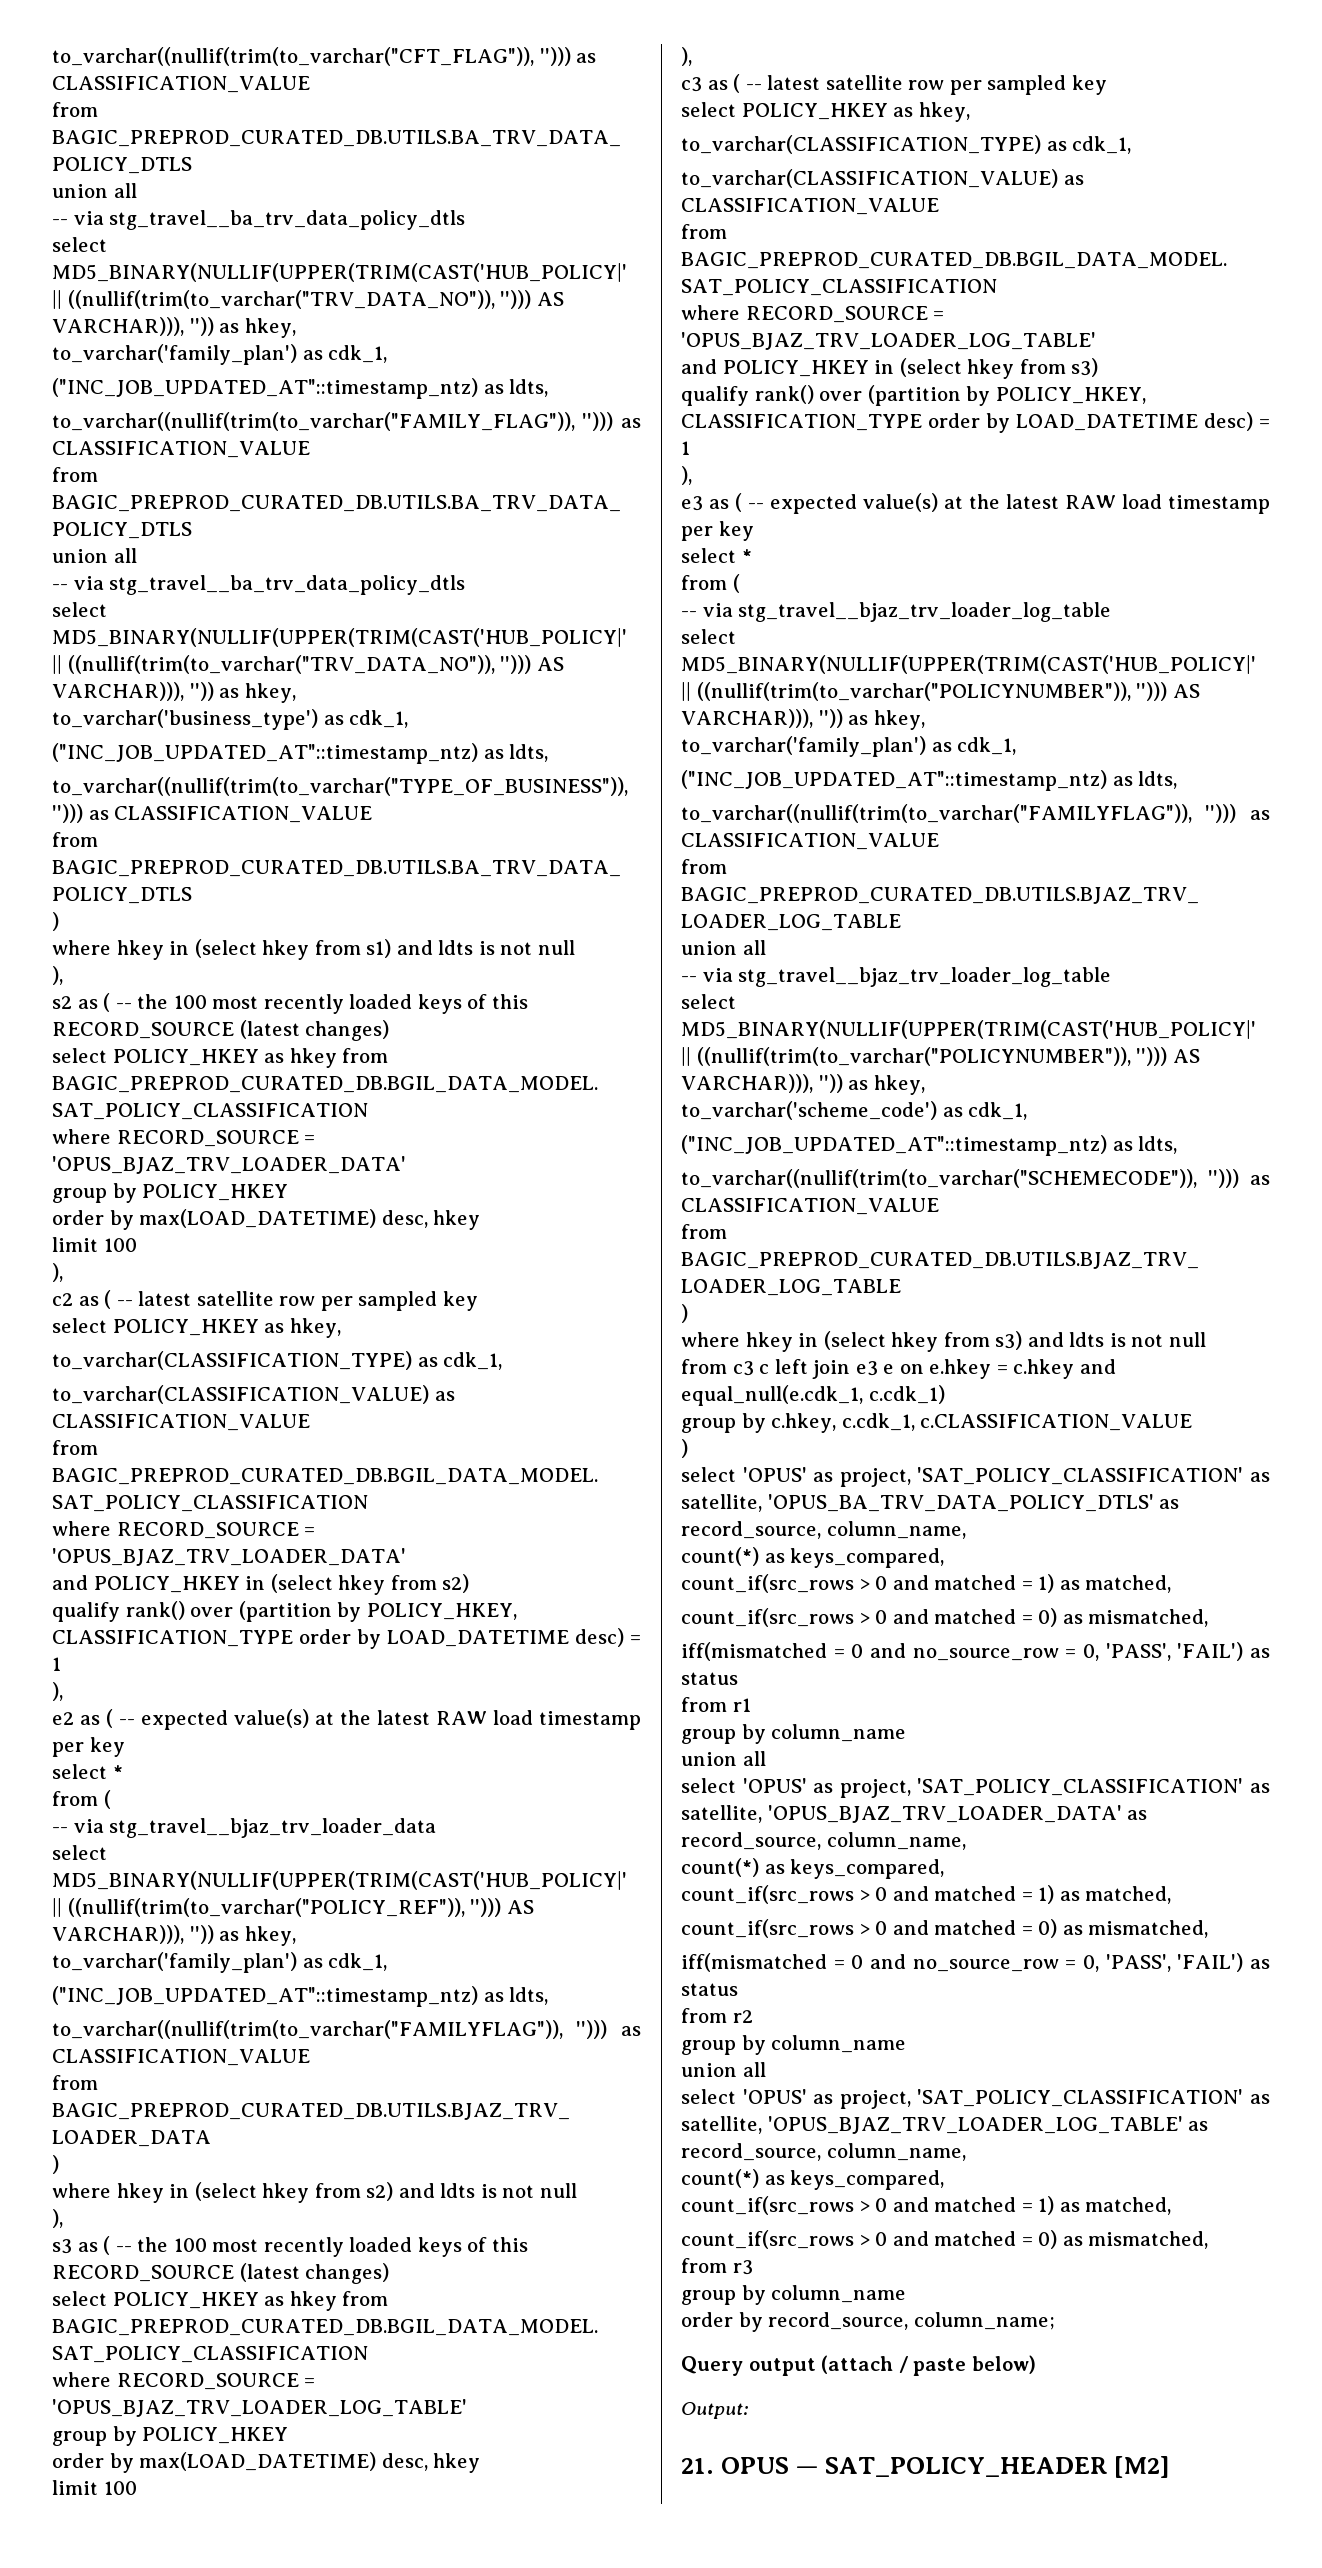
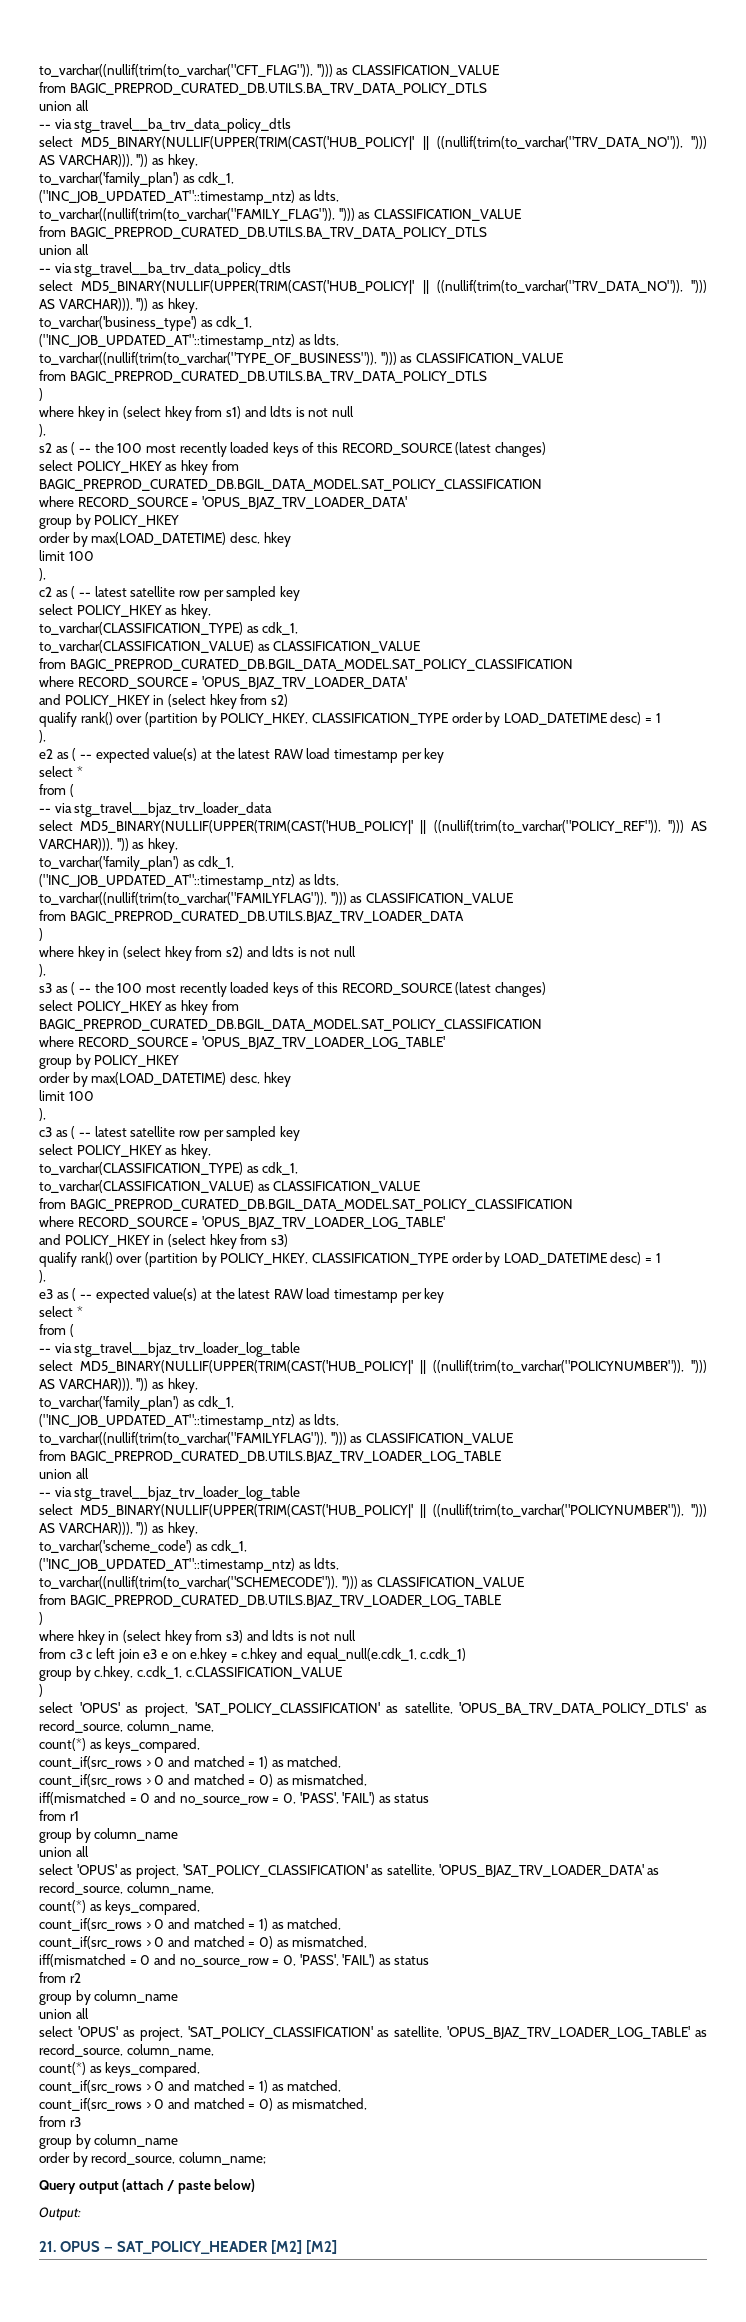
- 21. OPUS — SAT_POLICY_HEADER [M2]
+ 21. OPUS — SAT_POLICY_HEADER [M2] [M2]

